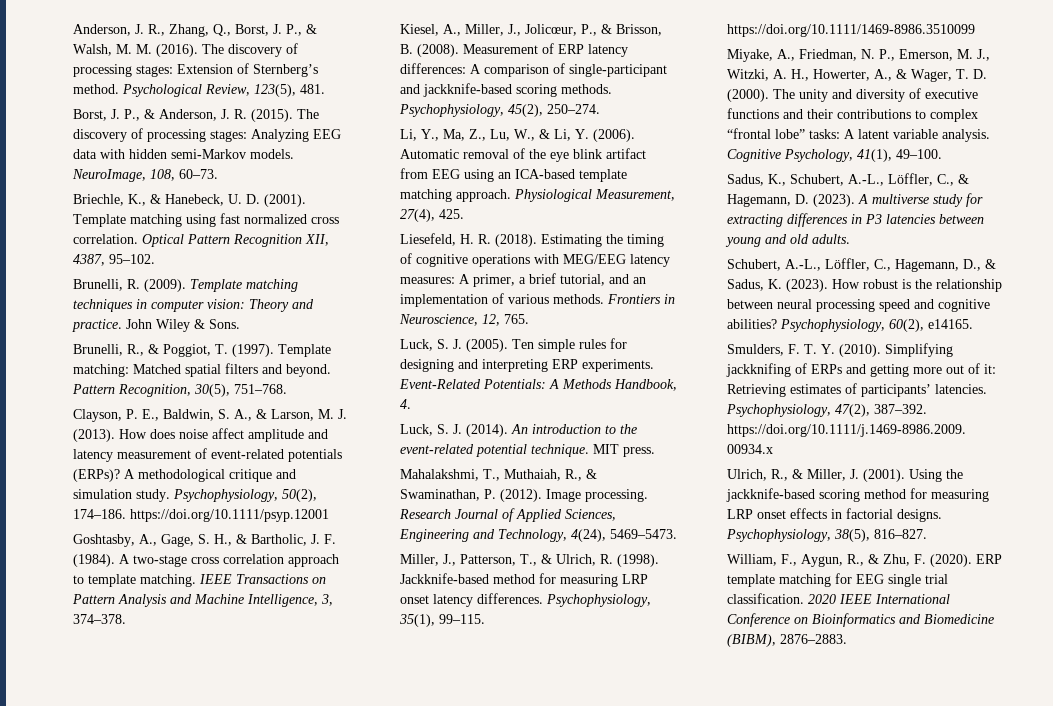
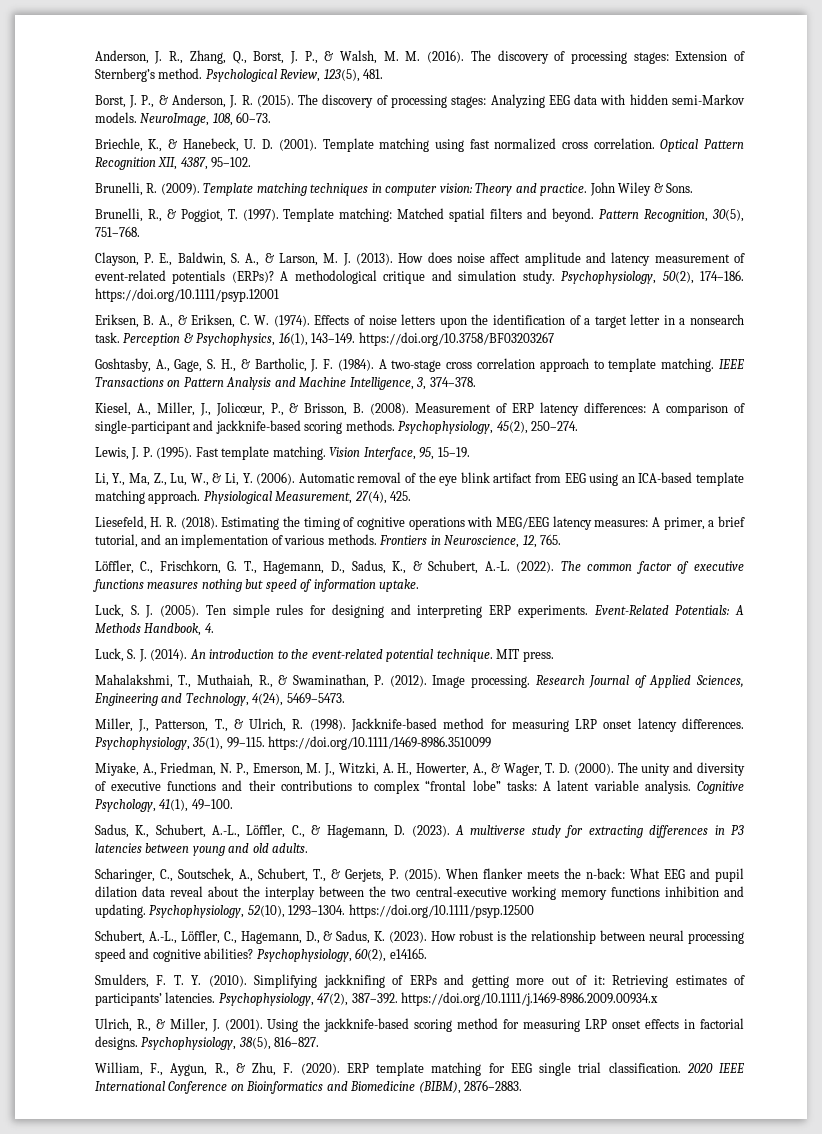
+ Eriksen, B. A., & Eriksen, C. W. (1974). Effects of noise letters upon the identification of a target letter in a nonsearch task. Perception & Psychophysics, 16(1), 143–149. https://doi.org/10.3758/BF03203267
+ Lewis, J. P. (1995). Fast template matching. Vision Interface, 95, 15–19.
+ Löffler, C., Frischkorn, G. T., Hagemann, D., Sadus, K., & Schubert, A.-L. (2022). The common factor of executive functions measures nothing but speed of information uptake.
+ Scharinger, C., Soutschek, A., Schubert, T., & Gerjets, P. (2015). When flanker meets the n-back: What EEG and pupil dilation data reveal about the interplay between the two central-executive working memory functions inhibition and updating. Psychophysiology, 52(10), 1293–1304. https://doi.org/10.1111/psyp.12500

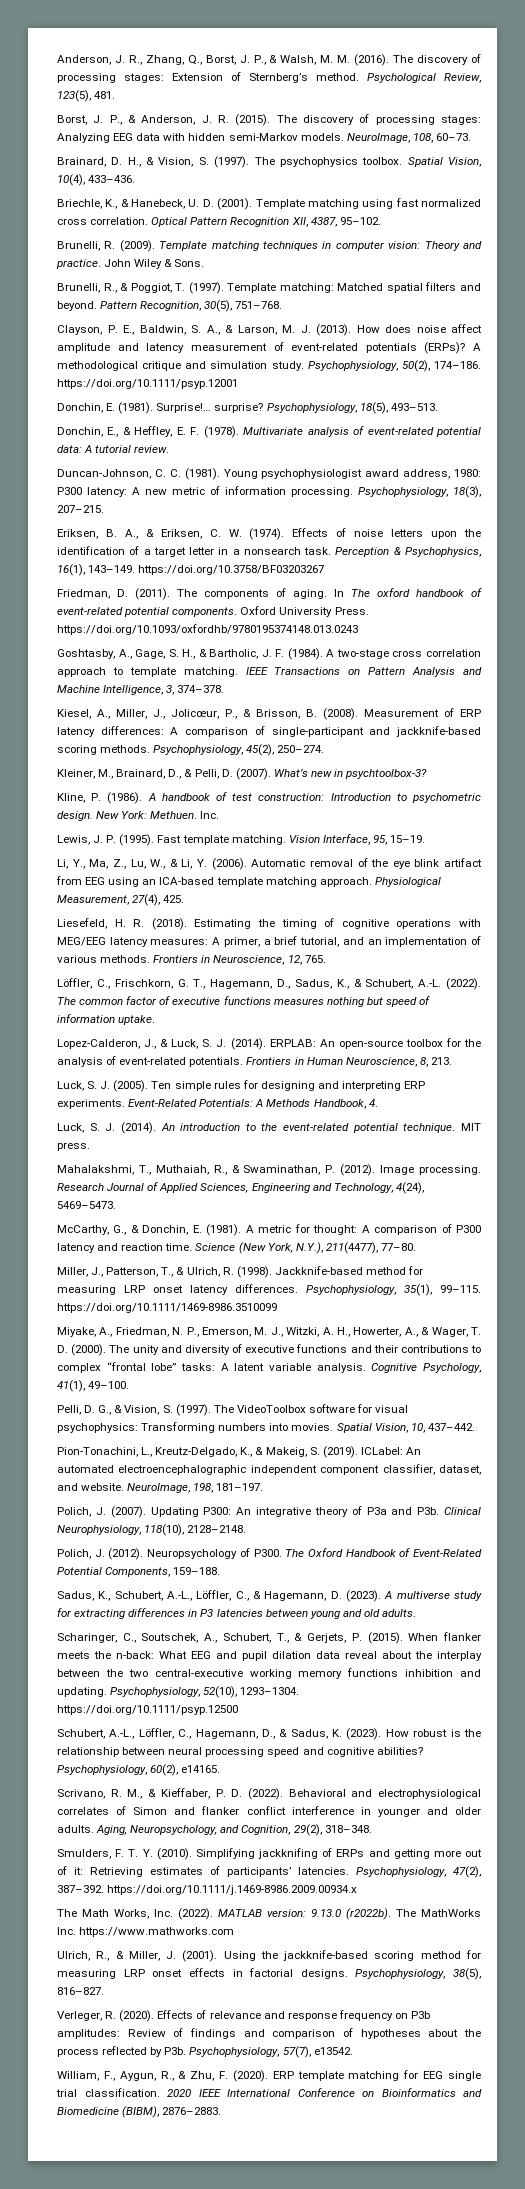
+ Brainard, D. H., & Vision, S. (1997). The psychophysics toolbox. Spatial Vision, 10(4), 433–436.
+ Donchin, E. (1981). Surprise!… surprise? Psychophysiology, 18(5), 493–513.
+ Donchin, E., & Heffley, E. F. (1978). Multivariate analysis of event-related potential data: A tutorial review.
+ Duncan-Johnson, C. C. (1981). Young psychophysiologist award address, 1980: P300 latency: A new metric of information processing. Psychophysiology, 18(3), 207–215.
+ Friedman, D. (2011). The components of aging. In The oxford handbook of event-related potential components. Oxford University Press. https://doi.org/10.1093/oxfordhb/9780195374148.013.0243
+ Kleiner, M., Brainard, D., & Pelli, D. (2007). What’s new in psychtoolbox-3?
+ Kline, P. (1986). A handbook of test construction: Introduction to psychometric design. New York: Methuen. Inc.
+ Lopez-Calderon, J., & Luck, S. J. (2014). ERPLAB: An open-source toolbox for the analysis of event-related potentials. Frontiers in Human Neuroscience, 8, 213.
+ McCarthy, G., & Donchin, E. (1981). A metric for thought: A comparison of P300 latency and reaction time. Science (New York, N.Y.), 211(4477), 77–80.
+ Pelli, D. G., & Vision, S. (1997). The VideoToolbox software for visual psychophysics: Transforming numbers into movies. Spatial Vision, 10, 437–442.
+ Pion-Tonachini, L., Kreutz-Delgado, K., & Makeig, S. (2019). ICLabel: An automated electroencephalographic independent component classifier, dataset, and website. NeuroImage, 198, 181–197.
+ Polich, J. (2007). Updating P300: An integrative theory of P3a and P3b. Clinical Neurophysiology, 118(10), 2128–2148.
+ Polich, J. (2012). Neuropsychology of P300. The Oxford Handbook of Event-Related Potential Components, 159–188.
+ Scrivano, R. M., & Kieffaber, P. D. (2022). Behavioral and electrophysiological correlates of Simon and flanker conflict interference in younger and older adults. Aging, Neuropsychology, and Cognition, 29(2), 318–348.
+ The Math Works, Inc. (2022). MATLAB version: 9.13.0 (r2022b). The MathWorks Inc. https://www.mathworks.com
+ Verleger, R. (2020). Effects of relevance and response frequency on P3b amplitudes: Review of findings and comparison of hypotheses about the process reflected by P3b. Psychophysiology, 57(7), e13542.

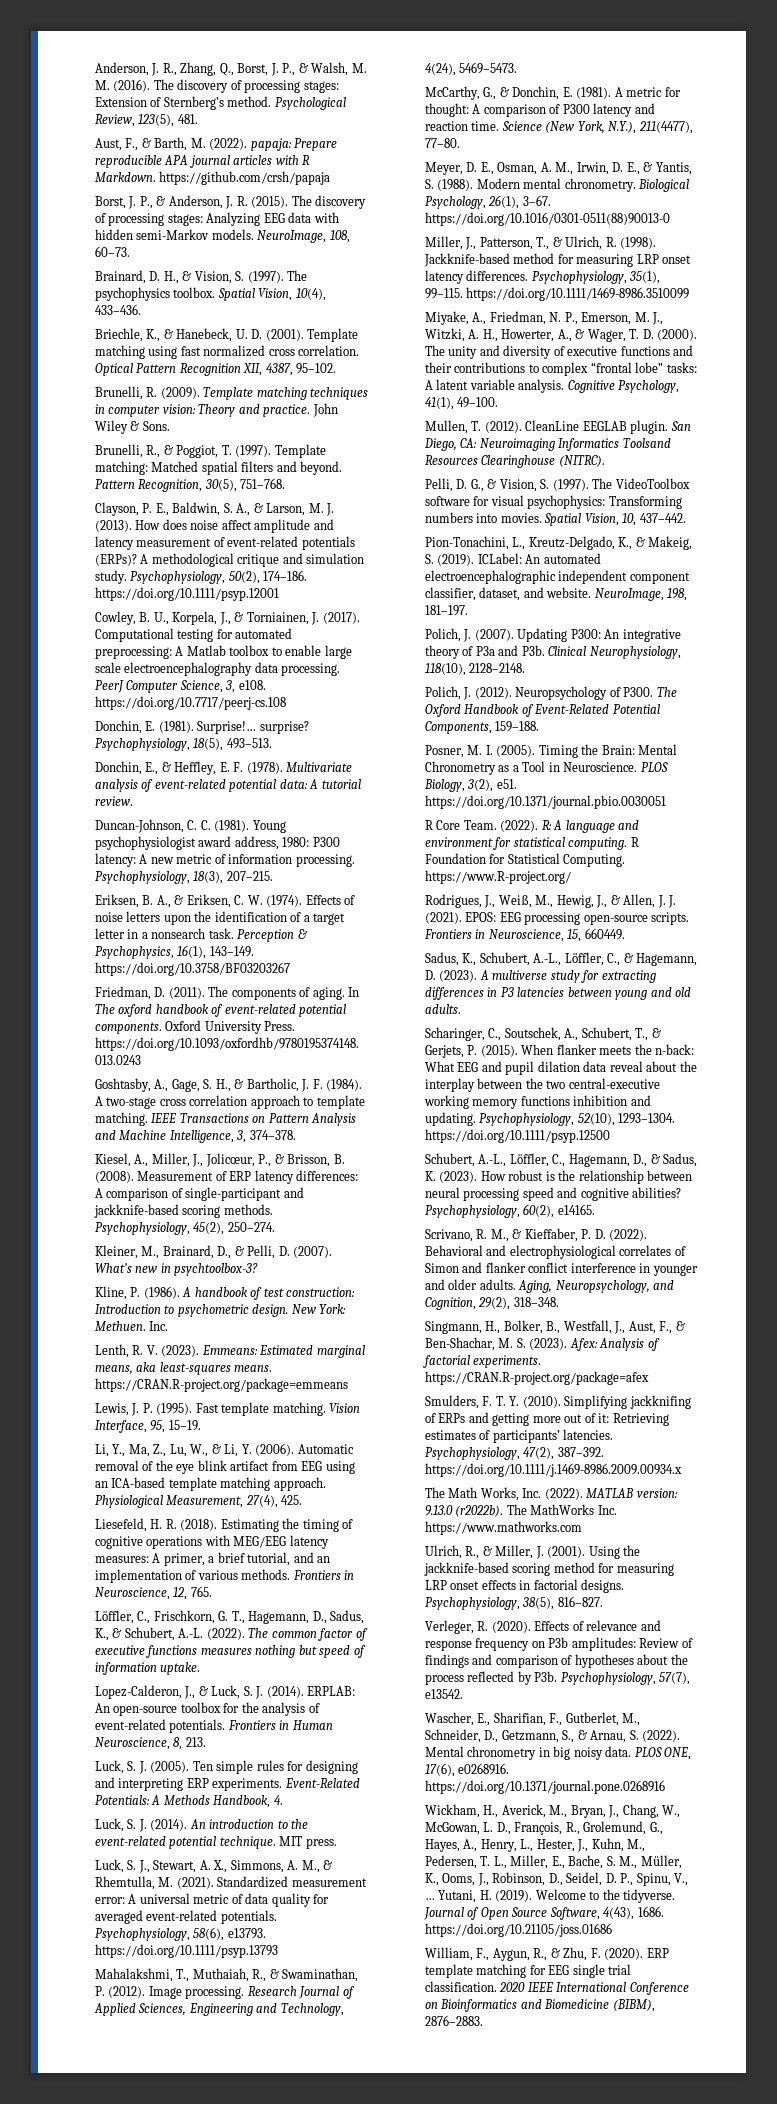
+ Aust, F., & Barth, M. (2022). papaja: Prepare reproducible APA journal articles with R Markdown. https://github.com/crsh/papaja
+ Cowley, B. U., Korpela, J., & Torniainen, J. (2017). Computational testing for automated preprocessing: A Matlab toolbox to enable large scale electroencephalography data processing. PeerJ Computer Science, 3, e108. https://doi.org/10.7717/peerj-cs.108
+ Lenth, R. V. (2023). Emmeans: Estimated marginal means, aka least-squares means. https://CRAN.R-project.org/package=emmeans
+ Luck, S. J., Stewart, A. X., Simmons, A. M., & Rhemtulla, M. (2021). Standardized measurement error: A universal metric of data quality for averaged event-related potentials. Psychophysiology, 58(6), e13793. https://doi.org/10.1111/psyp.13793
+ Meyer, D. E., Osman, A. M., Irwin, D. E., & Yantis, S. (1988). Modern mental chronometry. Biological Psychology, 26(1), 3–67. https://doi.org/10.1016/0301-0511(88)90013-0
+ Mullen, T. (2012). CleanLine EEGLAB plugin. San Diego, CA: Neuroimaging Informatics Toolsand Resources Clearinghouse (NITRC).
+ Posner, M. I. (2005). Timing the Brain: Mental Chronometry as a Tool in Neuroscience. PLOS Biology, 3(2), e51. https://doi.org/10.1371/journal.pbio.0030051
+ R Core Team. (2022). R: A language and environment for statistical computing. R Foundation for Statistical Computing. https://www.R-project.org/
+ Rodrigues, J., Weiß, M., Hewig, J., & Allen, J. J. (2021). EPOS: EEG processing open-source scripts. Frontiers in Neuroscience, 15, 660449.
+ Singmann, H., Bolker, B., Westfall, J., Aust, F., & Ben-Shachar, M. S. (2023). Afex: Analysis of factorial experiments. https://CRAN.R-project.org/package=afex
+ Wascher, E., Sharifian, F., Gutberlet, M., Schneider, D., Getzmann, S., & Arnau, S. (2022). Mental chronometry in big noisy data. PLOS ONE, 17(6), e0268916. https://doi.org/10.1371/journal.pone.0268916
+ Wickham, H., Averick, M., Bryan, J., Chang, W., McGowan, L. D., François, R., Grolemund, G., Hayes, A., Henry, L., Hester, J., Kuhn, M., Pedersen, T. L., Miller, E., Bache, S. M., Müller, K., Ooms, J., Robinson, D., Seidel, D. P., Spinu, V., … Yutani, H. (2019). Welcome to the tidyverse. Journal of Open Source Software, 4(43), 1686. https://doi.org/10.21105/joss.01686

